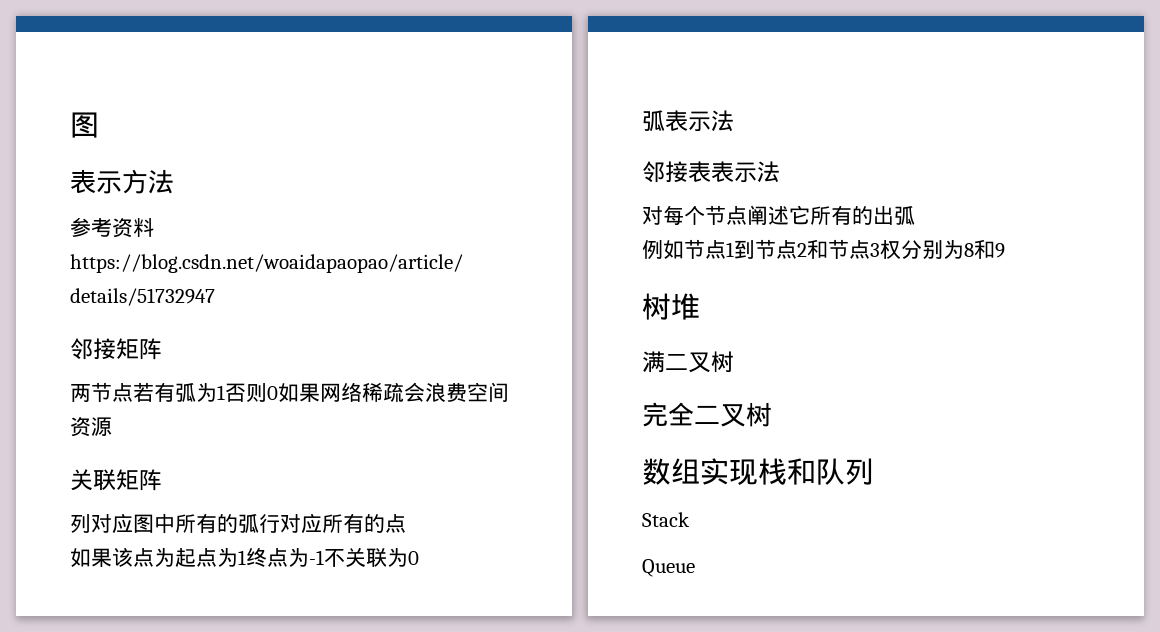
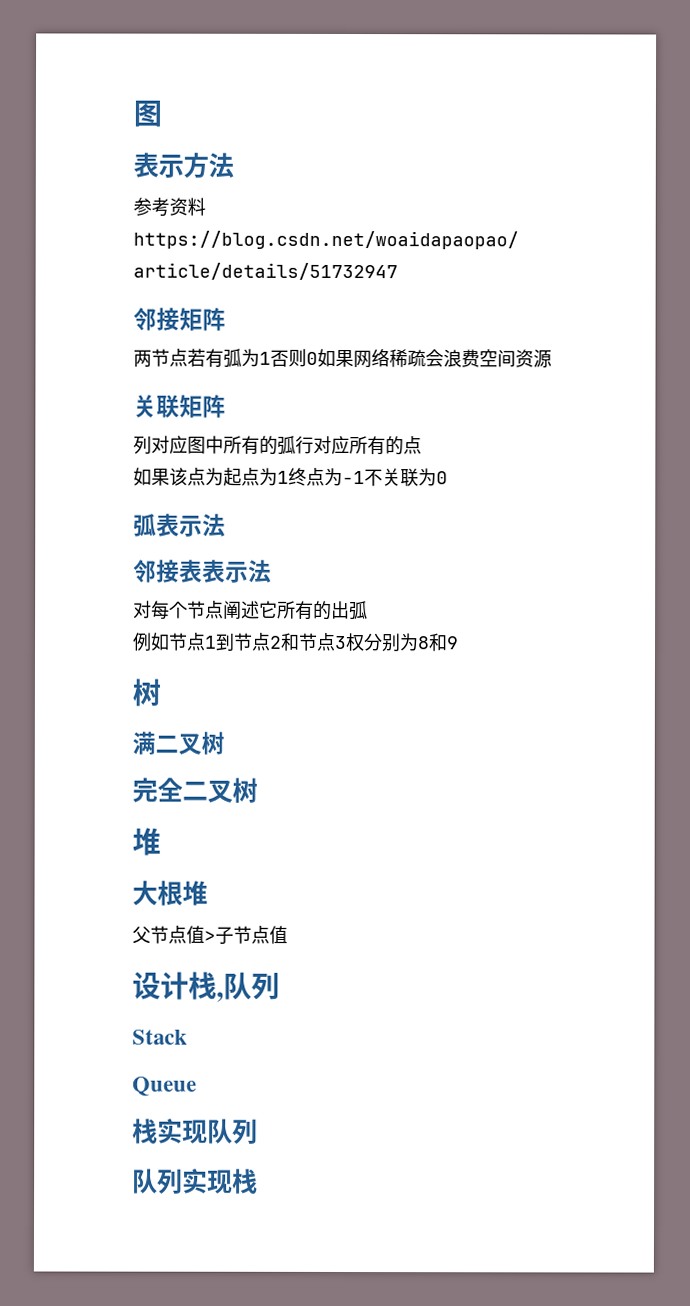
  例如节点1到节点2和节点3权分别为8和9
- 树堆
+ 树
  完全二叉树
- 数组实现栈和队列
+ 堆
+ 大根堆
+ 父节点值>子节点值
+ 设计栈,队列
  Stack
  Queue
+ 栈实现队列
+ 队列实现栈

